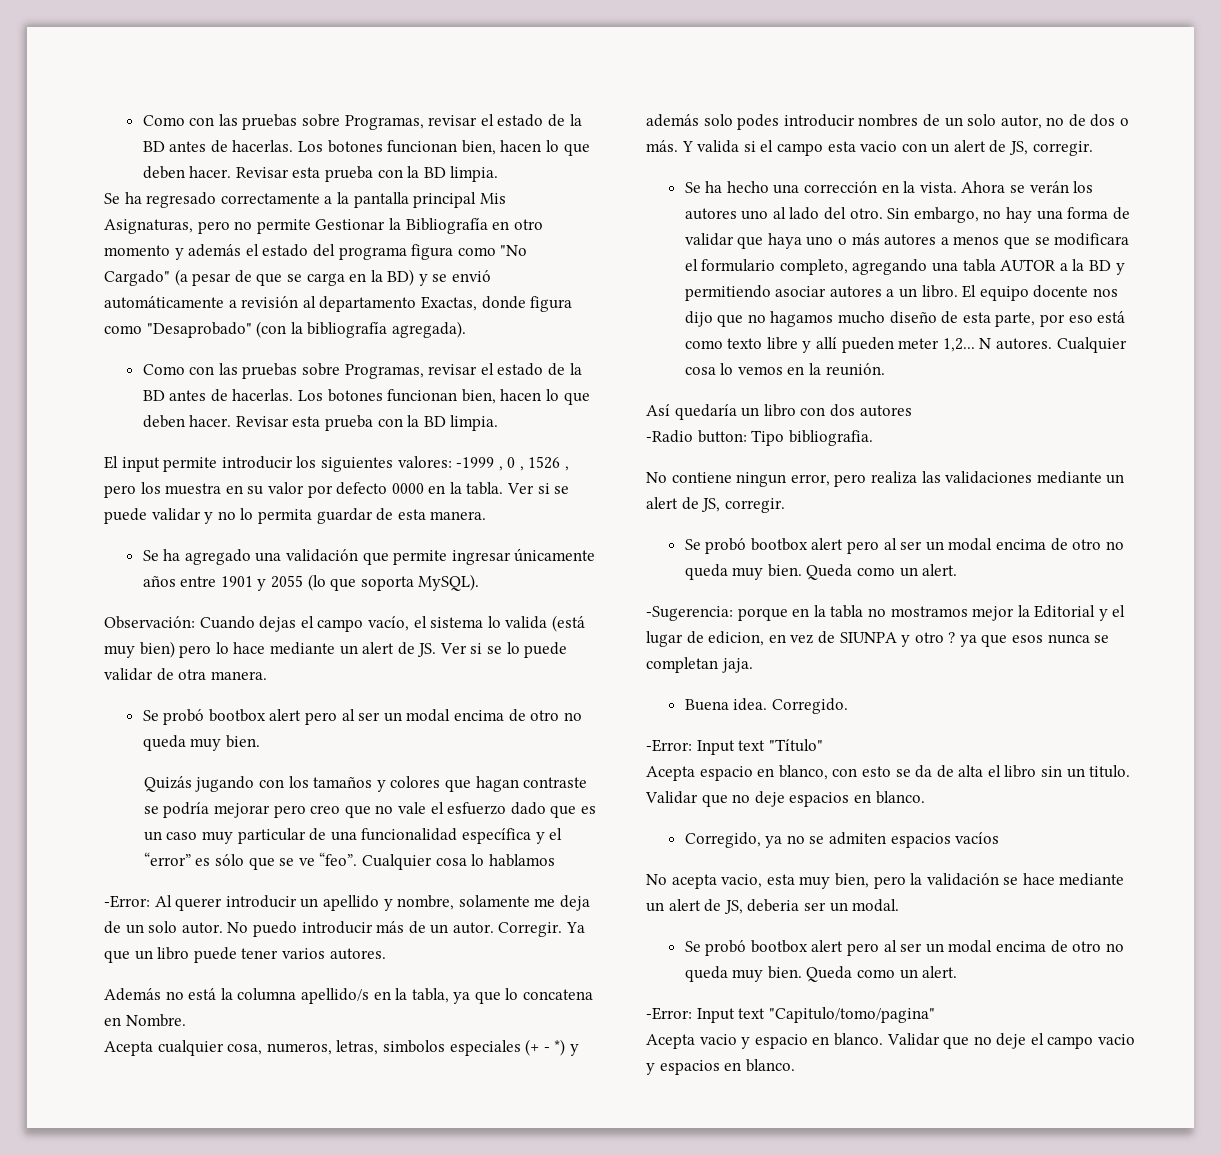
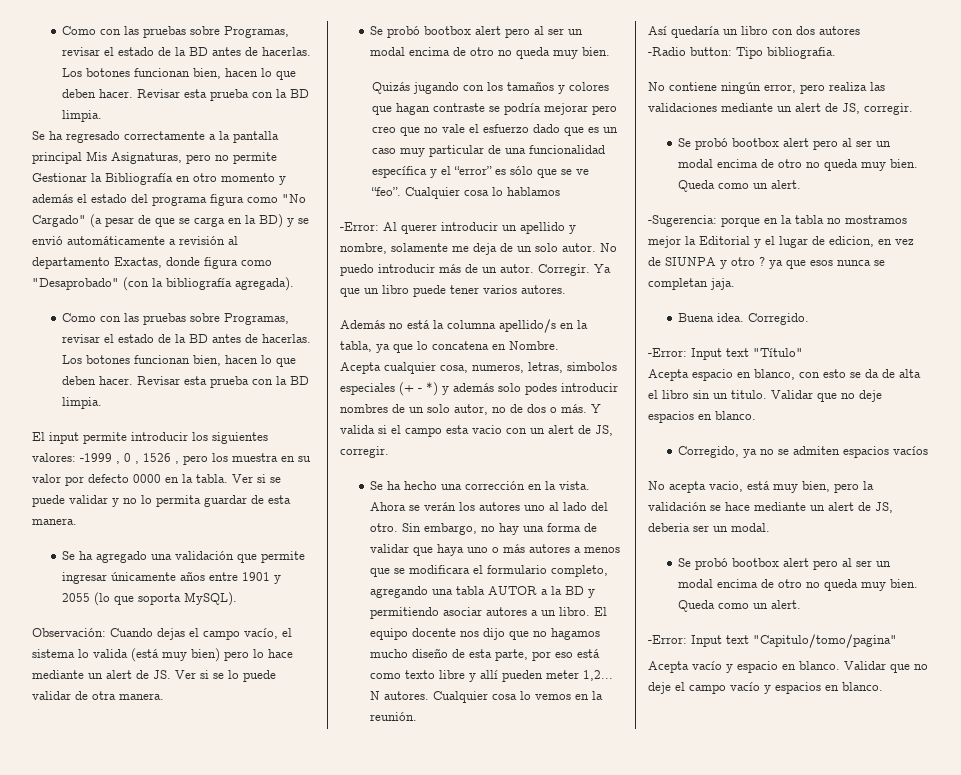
- No contiene ningun error, pero realiza las validaciones mediante un alert de JS, corregir.
+ No contiene ningún error, pero realiza las validaciones mediante un alert de JS, corregir.
- No acepta vacio, esta muy bien, pero la validación se hace mediante un alert de JS, deberia ser un modal.
+ No acepta vacio, está muy bien, pero la validación se hace mediante un alert de JS, deberia ser un modal.
- Acepta vacio y espacio en blanco.
+ Acepta vacío y espacio en blanco.
- Validar que no deje el campo vacio y espacios en blanco.
+ Validar que no deje el campo vacío y espacios en blanco.

